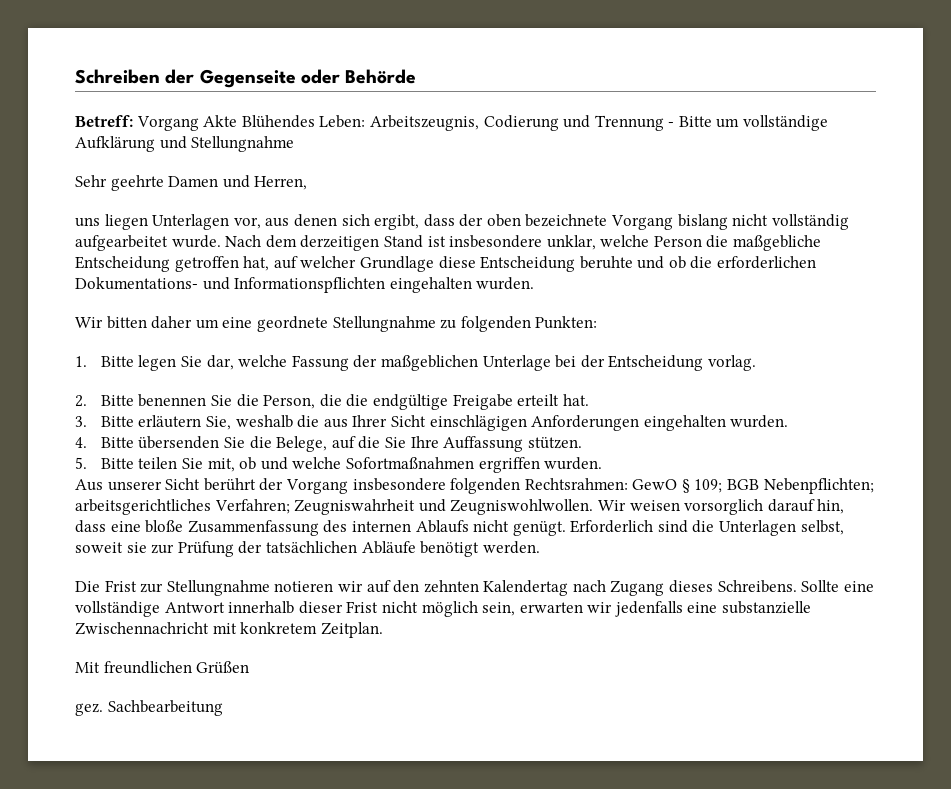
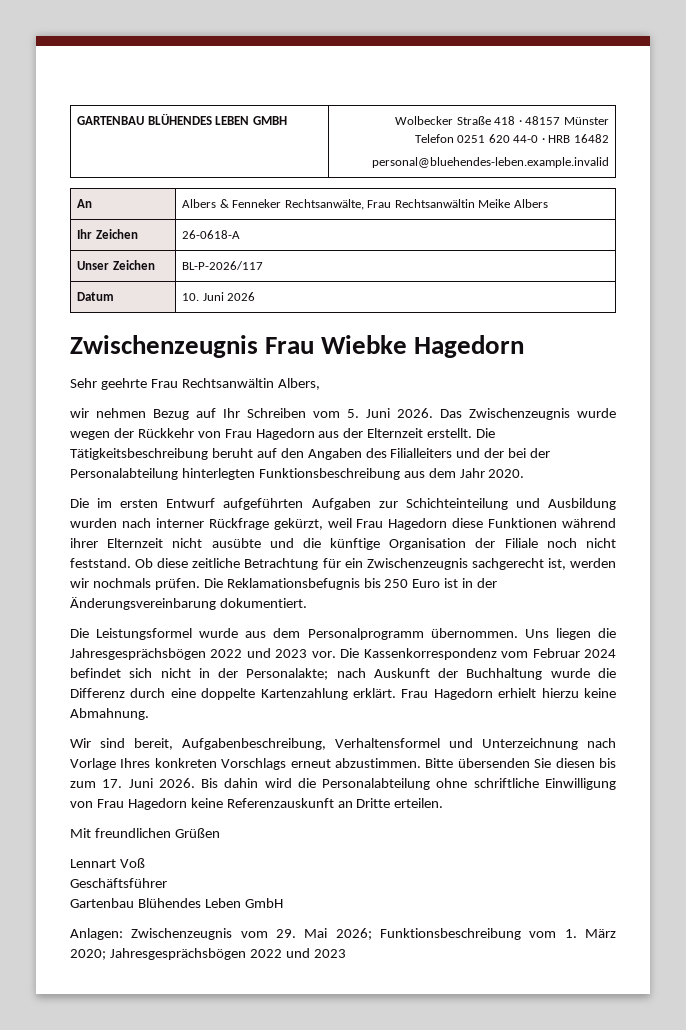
- Schreiben der Gegenseite oder Behörde
- Betreff: Vorgang Akte Blühendes Leben: Arbeitszeugnis, Codierung und Trennung - Bitte um vollständige Aufklärung und Stellungnahme
- Sehr geehrte Damen und Herren,
- uns liegen Unterlagen vor, aus denen sich ergibt, dass der oben bezeichnete Vorgang bislang nicht vollständig aufgearbeitet wurde. Nach dem derzeitigen Stand ist insbesondere unklar, welche Person die maßgebliche Entscheidung getroffen hat, auf welcher Grundlage diese Entscheidung beruhte und ob die erforderlichen Dokumentations- und Informationspflichten eingehalten wurden.
- Wir bitten daher um eine geordnete Stellungnahme zu folgenden Punkten:
- 1. Bitte legen Sie dar, welche Fassung der maßgeblichen Unterlage bei der Entscheidung vorlag.
- 2. Bitte benennen Sie die Person, die die endgültige Freigabe erteilt hat.
- 3. Bitte erläutern Sie, weshalb die aus Ihrer Sicht einschlägigen Anforderungen eingehalten wurden.
- 4. Bitte übersenden Sie die Belege, auf die Sie Ihre Auffassung stützen.
- 5. Bitte teilen Sie mit, ob und welche Sofortmaßnahmen ergriffen wurden.
- Aus unserer Sicht berührt der Vorgang insbesondere folgenden Rechtsrahmen: GewO § 109; BGB Nebenpflichten; arbeitsgerichtliches Verfahren; Zeugniswahrheit und Zeugniswohlwollen. Wir weisen vorsorglich darauf hin, dass eine bloße Zusammenfassung des internen Ablaufs nicht genügt. Erforderlich sind die Unterlagen selbst, soweit sie zur Prüfung der tatsächlichen Abläufe benötigt werden.
- Die Frist zur Stellungnahme notieren wir auf den zehnten Kalendertag nach Zugang dieses Schreibens. Sollte eine vollständige Antwort innerhalb dieser Frist nicht möglich sein, erwarten wir jedenfalls eine substanzielle Zwischennachricht mit konkretem Zeitplan.
+ GARTENBAU BLÜHENDES LEBEN GMBH | Wolbecker Straße 418 · 48157 Münster
+ Telefon 0251 620 44-0 · HRB 16482
+ personal@bluehendes-leben.example.invalid
+ An | Albers & Fenneker Rechtsanwälte, Frau Rechtsanwältin Meike Albers
+ Ihr Zeichen | 26-0618-A
+ Unser Zeichen | BL-P-2026/117
+ Datum | 10. Juni 2026
+ Zwischenzeugnis Frau Wiebke Hagedorn
+ Sehr geehrte Frau Rechtsanwältin Albers,
+ wir nehmen Bezug auf Ihr Schreiben vom 5. Juni 2026. Das Zwischenzeugnis wurde wegen der Rückkehr von Frau Hagedorn aus der Elternzeit erstellt. Die Tätigkeitsbeschreibung beruht auf den Angaben des Filialleiters und der bei der Personalabteilung hinterlegten Funktionsbeschreibung aus dem Jahr 2020.
+ Die im ersten Entwurf aufgeführten Aufgaben zur Schichteinteilung und Ausbildung wurden nach interner Rückfrage gekürzt, weil Frau Hagedorn diese Funktionen während ihrer Elternzeit nicht ausübte und die künftige Organisation der Filiale noch nicht feststand. Ob diese zeitliche Betrachtung für ein Zwischenzeugnis sachgerecht ist, werden wir nochmals prüfen. Die Reklamationsbefugnis bis 250 Euro ist in der Änderungsvereinbarung dokumentiert.
+ Die Leistungsformel wurde aus dem Personalprogramm übernommen. Uns liegen die Jahresgesprächsbögen 2022 und 2023 vor. Die Kassenkorrespondenz vom Februar 2024 befindet sich nicht in der Personalakte; nach Auskunft der Buchhaltung wurde die Differenz durch eine doppelte Kartenzahlung erklärt. Frau Hagedorn erhielt hierzu keine Abmahnung.
+ Wir sind bereit, Aufgabenbeschreibung, Verhaltensformel und Unterzeichnung nach Vorlage Ihres konkreten Vorschlags erneut abzustimmen. Bitte übersenden Sie diesen bis zum 17. Juni 2026. Bis dahin wird die Personalabteilung ohne schriftliche Einwilligung von Frau Hagedorn keine Referenzauskunft an Dritte erteilen.
  Mit freundlichen Grüßen
- gez. Sachbearbeitung
+ Lennart Voß
+ Geschäftsführer
+ Gartenbau Blühendes Leben GmbH
+ Anlagen: Zwischenzeugnis vom 29. Mai 2026; Funktionsbeschreibung vom 1. März 2020; Jahresgesprächsbögen 2022 und 2023

